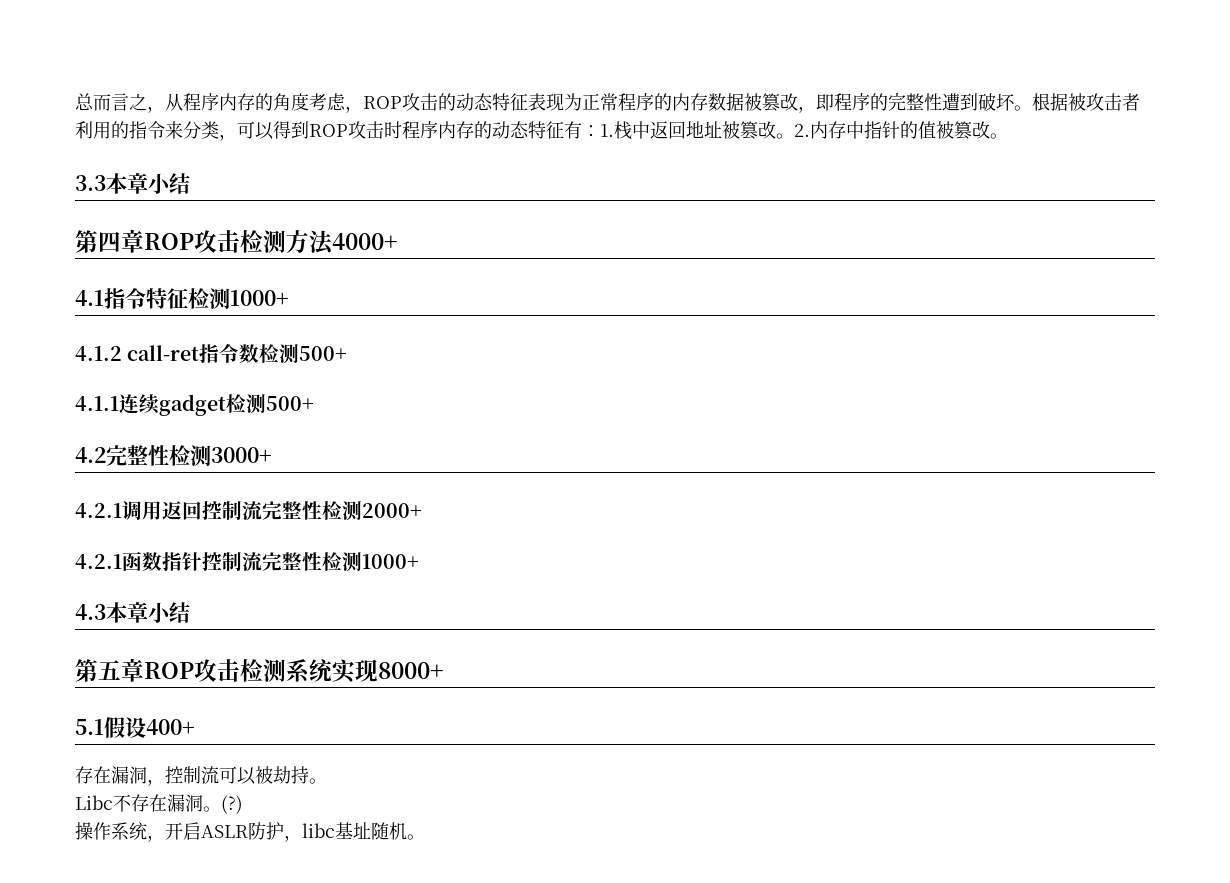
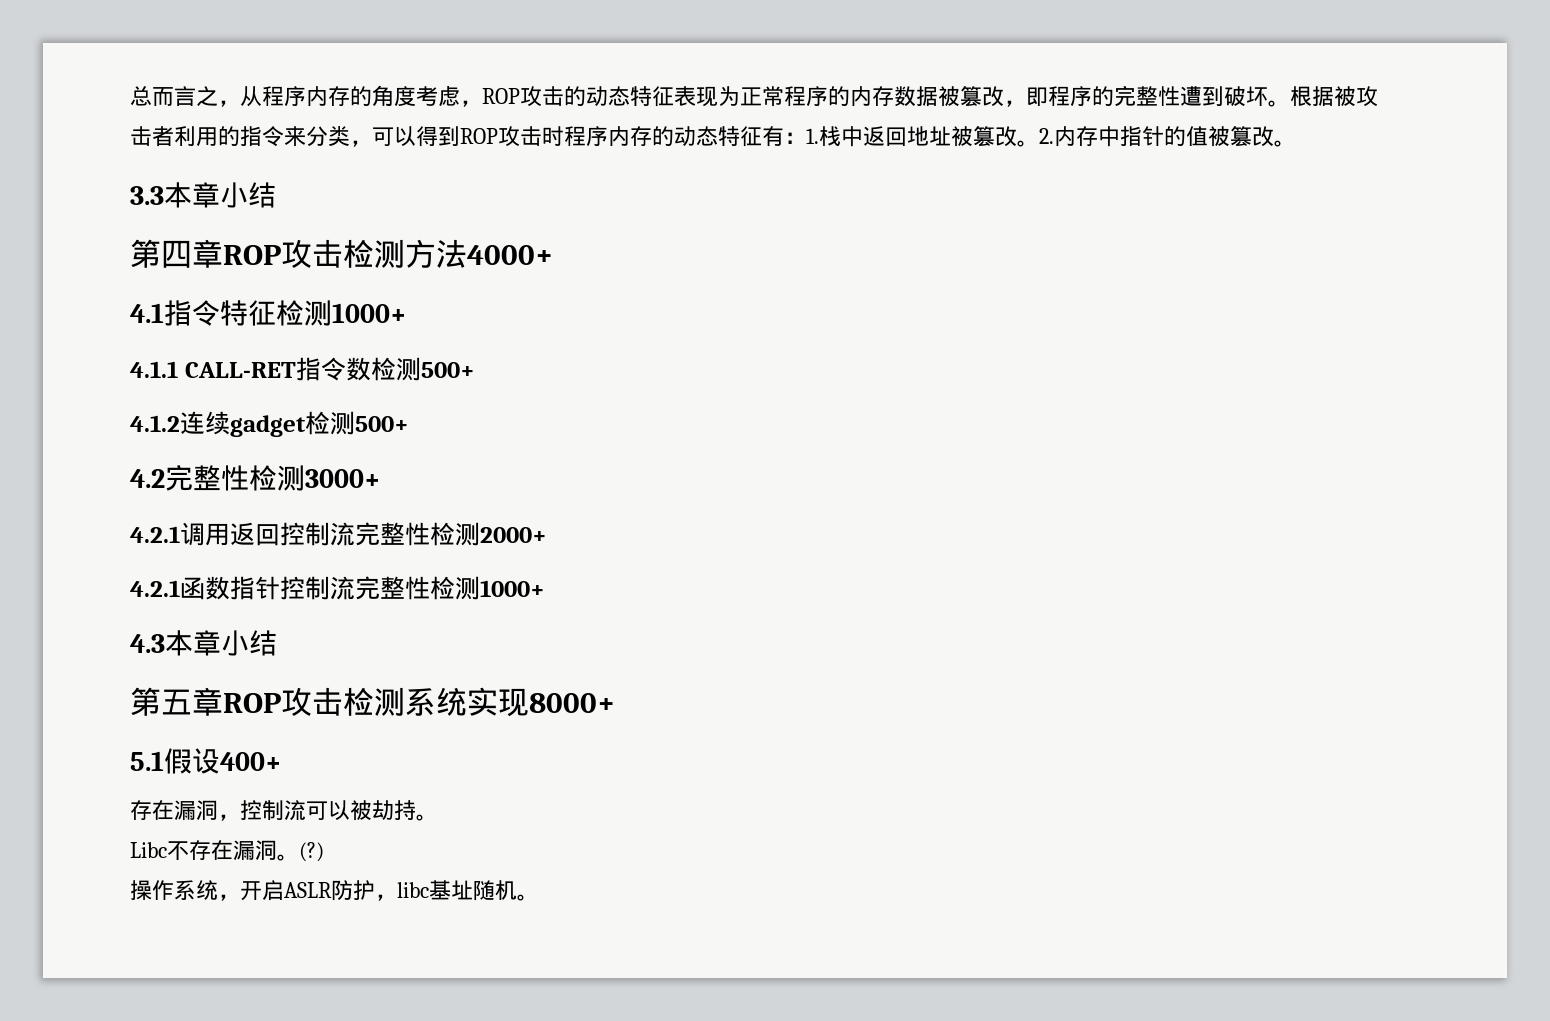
- 4.1.2 call-ret指令数检测500+
+ 4.1.1 CALL-RET指令数检测500+
- 4.1.1连续gadget检测500+
+ 4.1.2连续gadget检测500+

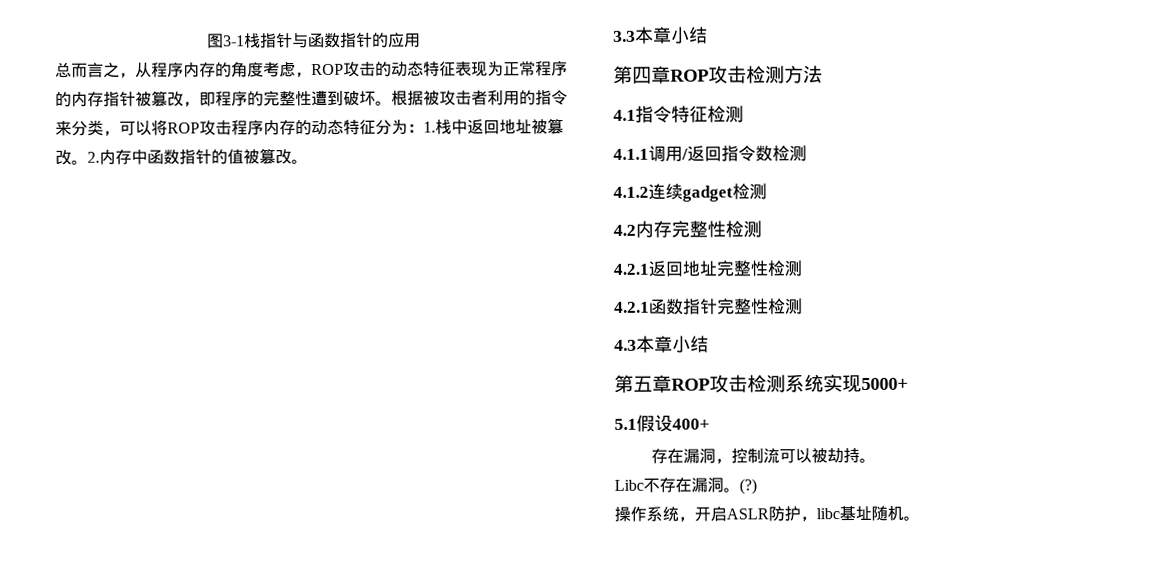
+ 图3-1栈指针与函数指针的应用
- 总而言之，从程序内存的角度考虑，ROP攻击的动态特征表现为正常程序的内存数据被篡改，即程序的完整性遭到破坏。
+ 总而言之，从程序内存的角度考虑，ROP攻击的动态特征表现为正常程序的内存指针被篡改，即程序的完整性遭到破坏。
- 根据被攻击者利用的指令来分类，可以得到ROP攻击时程序内存的动态特征有：1.栈中返回地址被篡改。
+ 根据被攻击者利用的指令来分类，可以将ROP攻击程序内存的动态特征分为：1.栈中返回地址被篡改。
- 2.内存中指针的值被篡改。
+ 2.内存中函数指针的值被篡改。
- 第四章ROP攻击检测方法4000+
+ 第四章ROP攻击检测方法
- 4.1指令特征检测1000+
+ 4.1指令特征检测
- 4.1.1 CALL-RET指令数检测500+
+ 4.1.1调用/返回指令数检测
- 4.1.2连续gadget检测500+
+ 4.1.2连续gadget检测
- 4.2完整性检测3000+
- 4.2.1调用返回控制流完整性检测2000+
+ 4.2内存完整性检测
+ 4.2.1返回地址完整性检测
- 4.2.1函数指针控制流完整性检测1000+
+ 4.2.1函数指针完整性检测
- 第五章ROP攻击检测系统实现8000+
+ 第五章ROP攻击检测系统实现5000+

